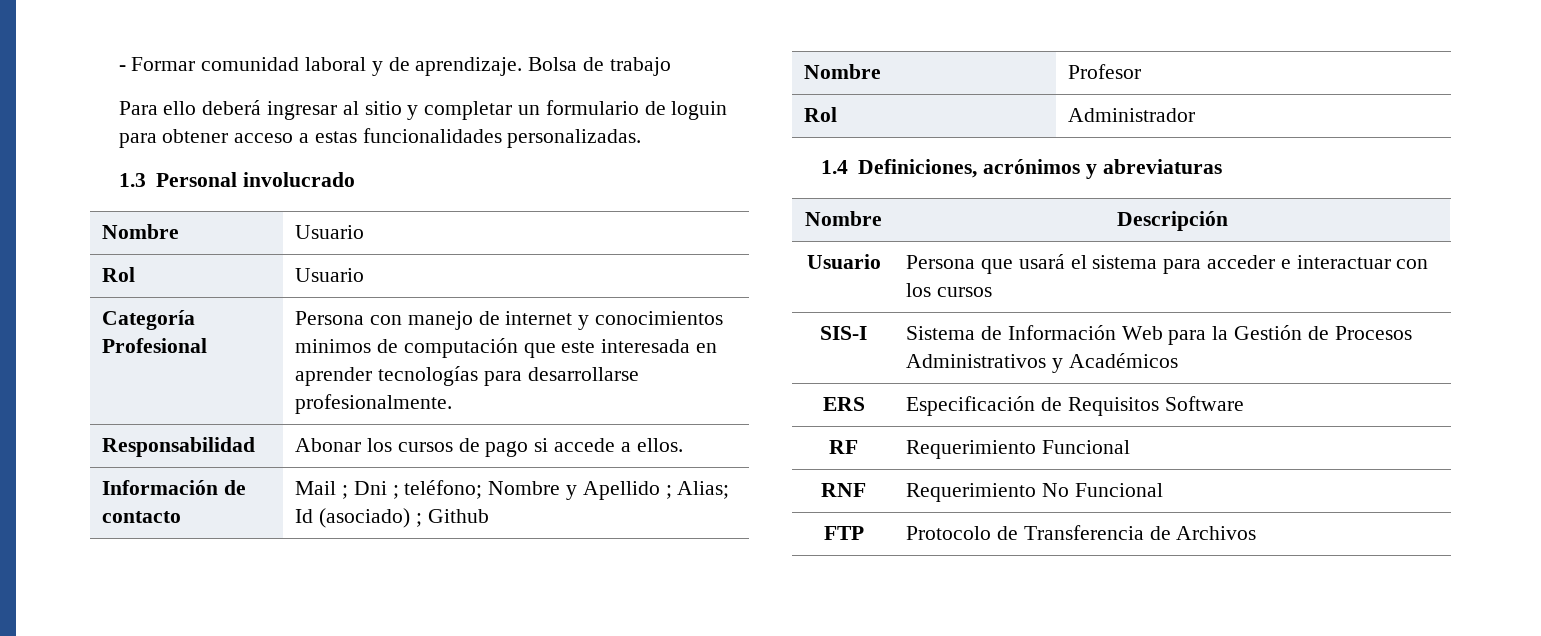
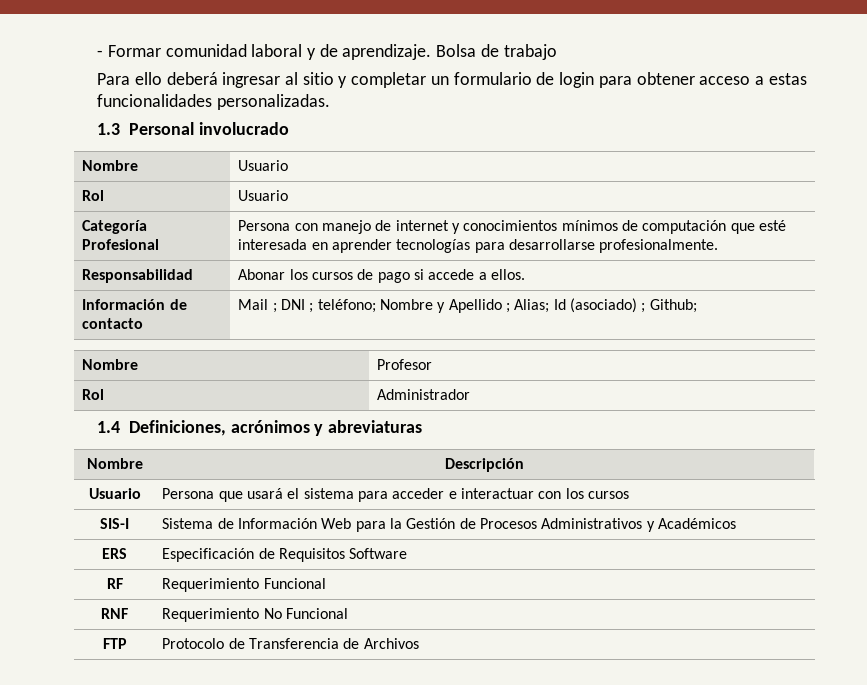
- Para ello deberá ingresar al sitio y completar un formulario de loguin para obtener acceso a estas funcionalidades personalizadas.
+ Para ello deberá ingresar al sitio y completar un formulario de login para obtener acceso a estas funcionalidades personalizadas.
- Categoría Profesional | Persona con manejo de internet y conocimientos minimos de computación que este interesada en aprender tecnologías para desarrollarse profesionalmente.
+ Categoría Profesional | Persona con manejo de internet y conocimientos mínimos de computación que esté interesada en aprender tecnologías para desarrollarse profesionalmente.
- Información de contacto | Mail ; Dni ; teléfono; Nombre y Apellido ; Alias; Id (asociado) ; Github
+ Información de contacto | Mail ; DNI ; teléfono; Nombre y Apellido ; Alias; Id (asociado) ; Github;

